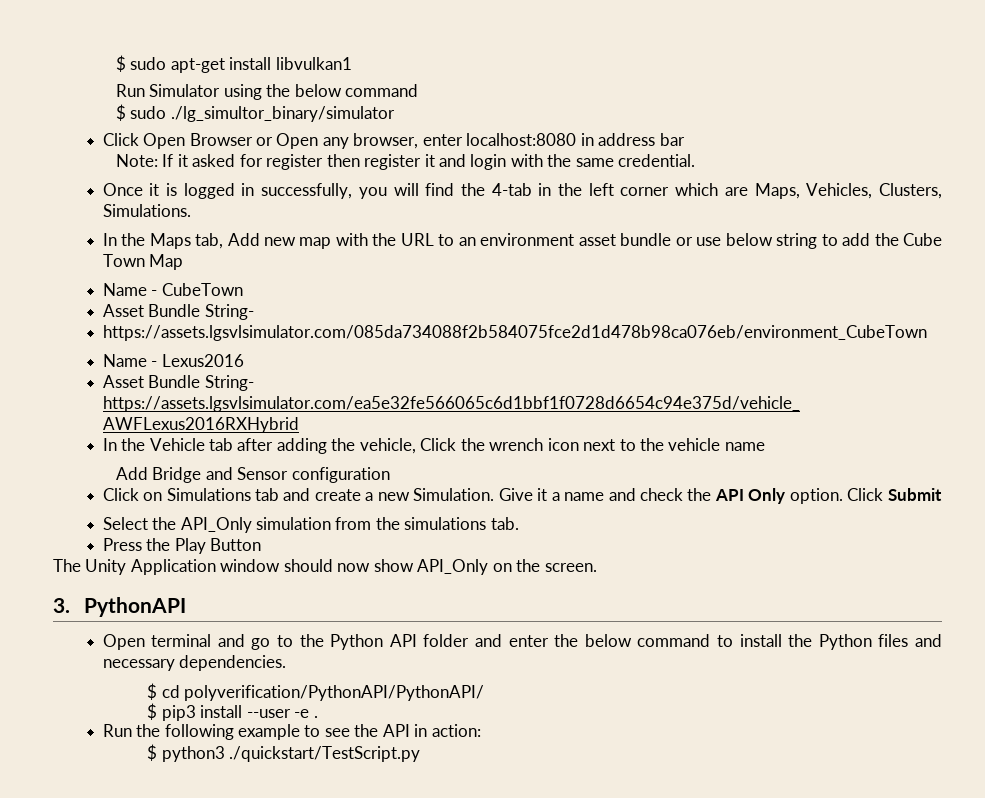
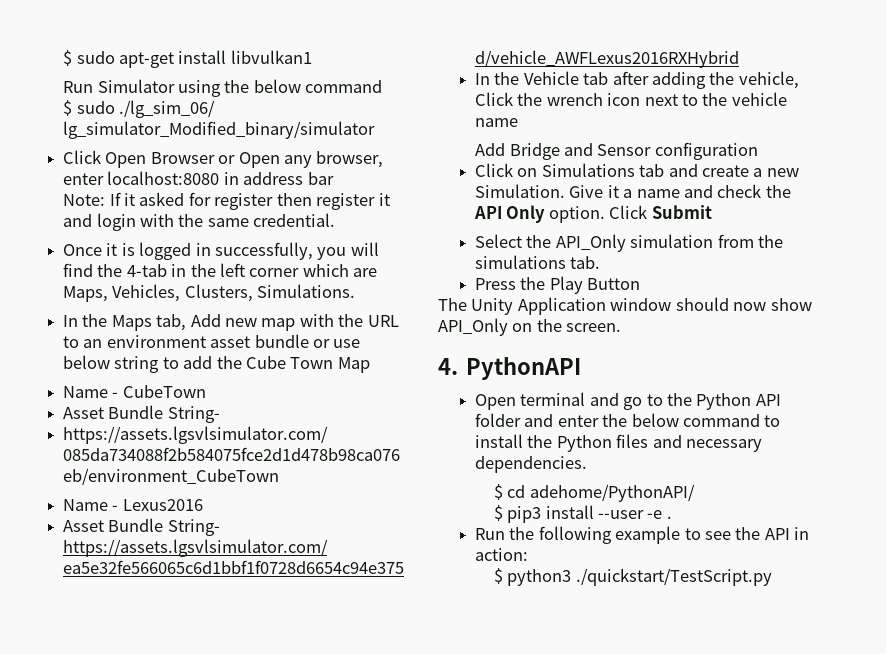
- $ sudo ./lg_simultor_binary/simulator
+ $ sudo ./lg_sim_06/ lg_simulator_Modified_binary/simulator
- 3. PythonAPI
+ 4. PythonAPI
- $ cd polyverification/PythonAPI/PythonAPI/
+ $ cd adehome/PythonAPI/

